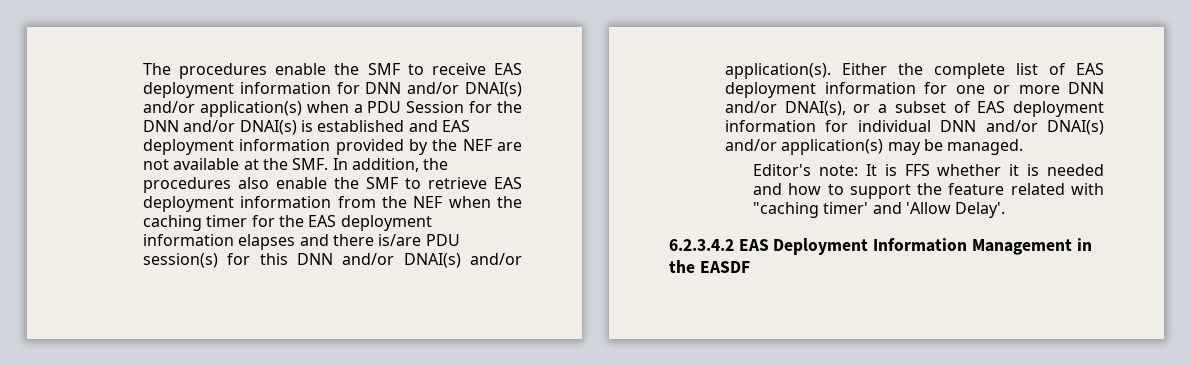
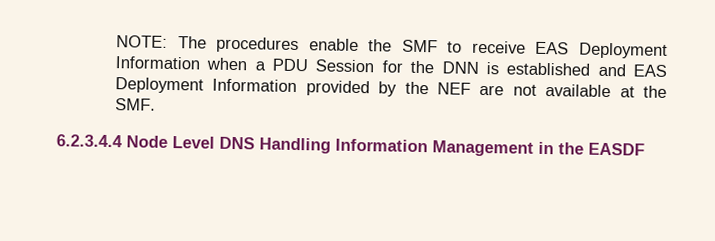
- The procedures enable the SMF to receive EAS deployment information for DNN and/or DNAI(s) and/or application(s) when a PDU Session for the DNN and/or DNAI(s) is established and EAS deployment information provided by the NEF are not available at the SMF. In addition, the procedures also enable the SMF to retrieve EAS deployment information from the NEF when the caching timer for the EAS deployment information elapses and there is/are PDU session(s) for this DNN and/or DNAI(s) and/or application(s). Either the complete list of EAS deployment information for one or more DNN and/or DNAI(s), or a subset of EAS deployment information for individual DNN and/or DNAI(s) and/or application(s) may be managed.
- Editor's note: It is FFS whether it is needed and how to support the feature related with "caching timer' and 'Allow Delay'.
- 6.2.3.4.2 EAS Deployment Information Management in the EASDF
+ NOTE: The procedures enable the SMF to receive EAS Deployment Information when a PDU Session for the DNN is established and EAS Deployment Information provided by the NEF are not available at the SMF.
+ 6.2.3.4.4 Node Level DNS Handling Information Management in the EASDF

